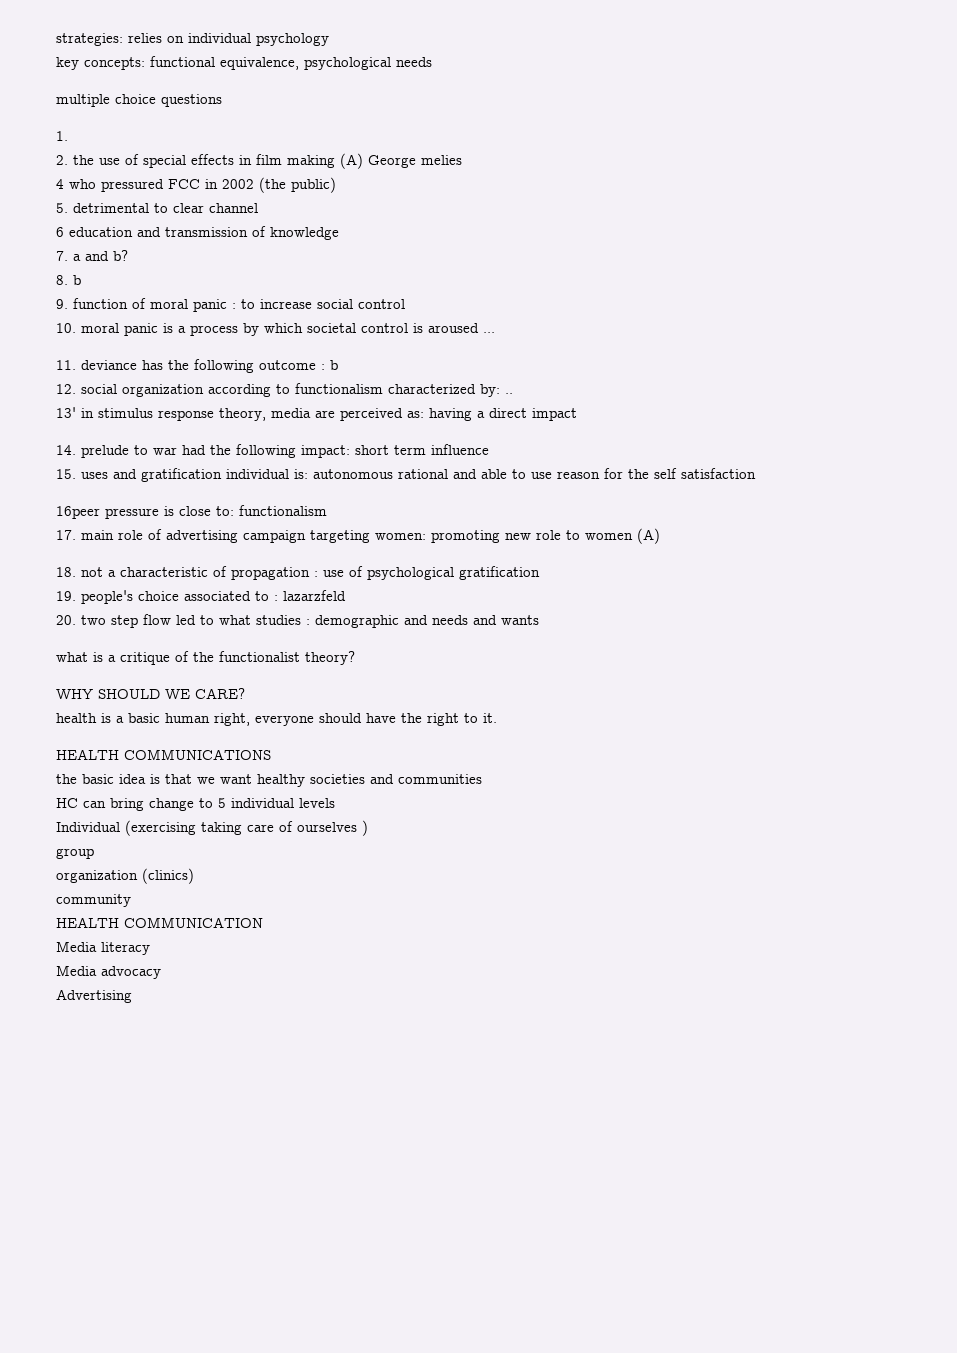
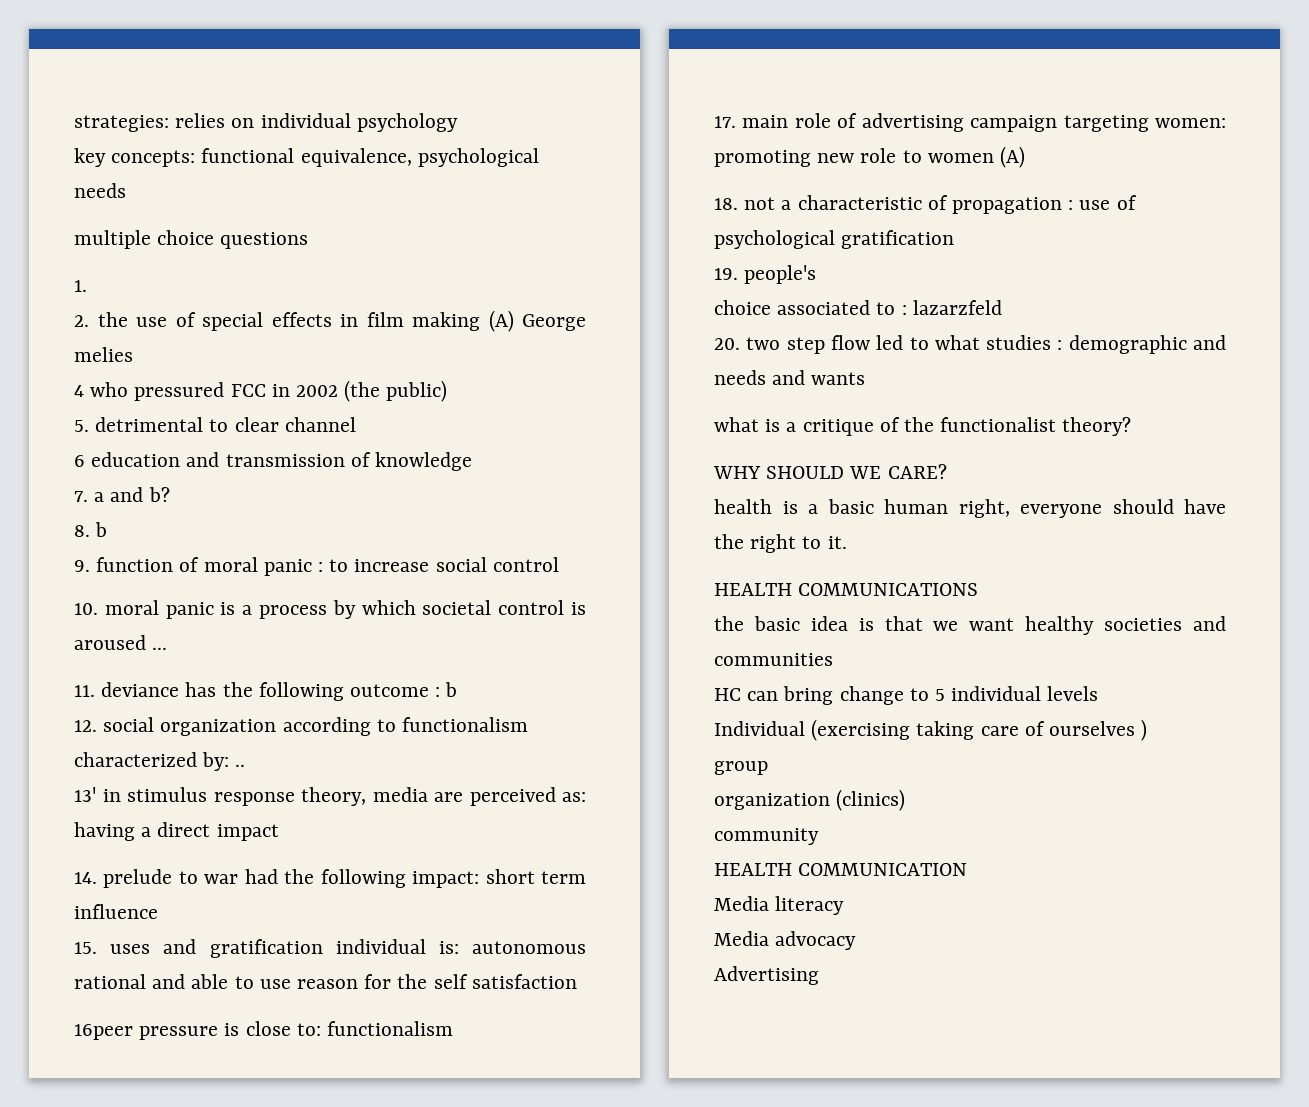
- 19. people's choice associated to : lazarzfeld
+ 19. people's
+ choice associated to : lazarzfeld

